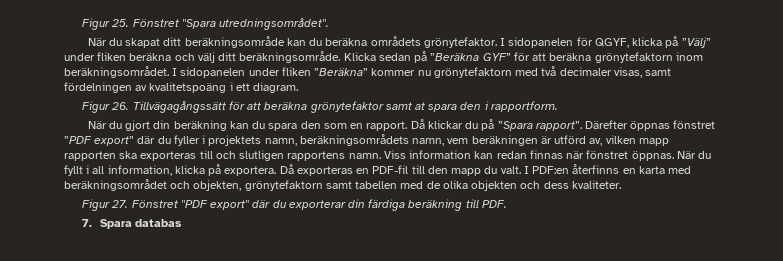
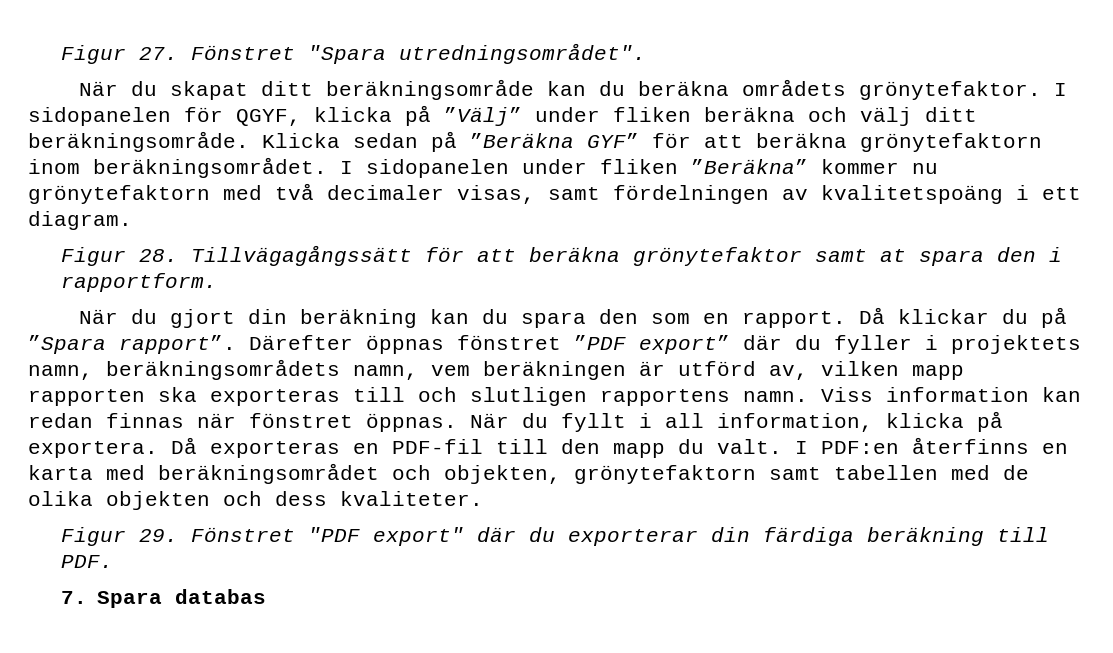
- Figur 25. Fönstret "Spara utredningsområdet".
+ Figur 27. Fönstret "Spara utredningsområdet".
- Figur 26. Tillvägagångssätt för att beräkna grönytefaktor samt at spara den i rapportform.
+ Figur 28. Tillvägagångssätt för att beräkna grönytefaktor samt at spara den i rapportform.
- Figur 27. Fönstret "PDF export" där du exporterar din färdiga beräkning till PDF.
+ Figur 29. Fönstret "PDF export" där du exporterar din färdiga beräkning till PDF.

